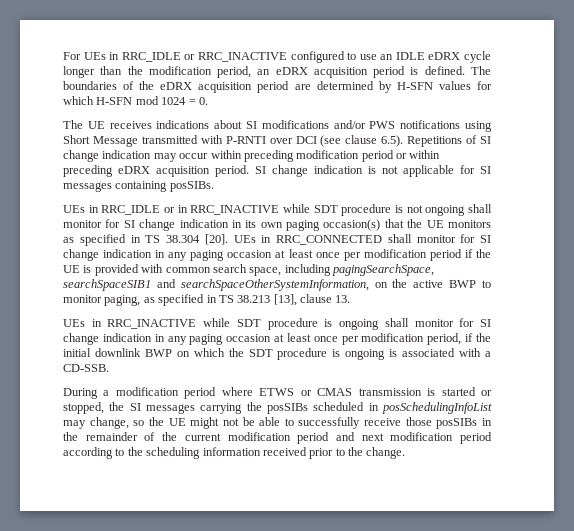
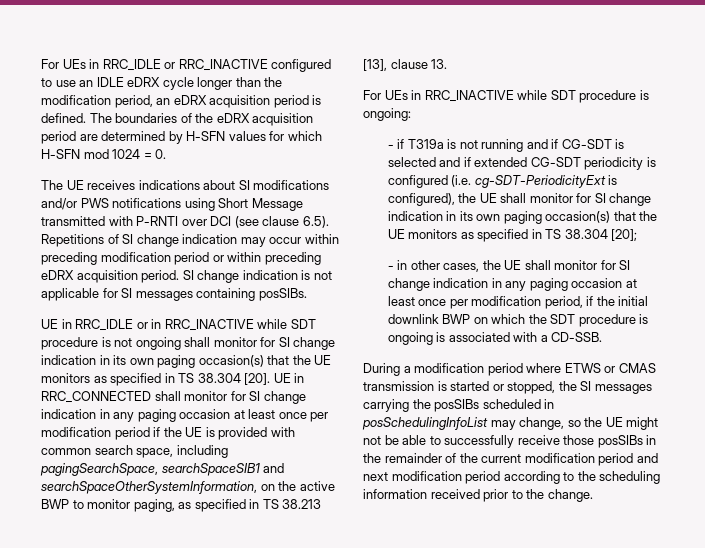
- UEs in RRC_IDLE or in RRC_INACTIVE while SDT procedure is not ongoing shall monitor for SI change indication in its own paging occasion(s) that the UE monitors as specified in TS 38.304 [20].
+ UE in RRC_IDLE or in RRC_INACTIVE while SDT procedure is not ongoing shall monitor for SI change indication in its own paging occasion(s) that the UE monitors as specified in TS 38.304 [20].
- UEs in RRC_CONNECTED shall monitor for SI change indication in any paging occasion at least once per modification period if the UE is provided with common search space, including pagingSearchSpace, searchSpaceSIB1 and searchSpaceOtherSystemInformation, on the active BWP to monitor paging, as specified in TS 38.213 [13], clause 13.
+ UE in RRC_CONNECTED shall monitor for SI change indication in any paging occasion at least once per modification period if the UE is provided with common search space, including pagingSearchSpace, searchSpaceSIB1 and searchSpaceOtherSystemInformation, on the active BWP to monitor paging, as specified in TS 38.213 [13], clause 13.
- UEs in RRC_INACTIVE while SDT procedure is ongoing shall monitor for SI change indication in any paging occasion at least once per modification period, if the initial downlink BWP on which the SDT procedure is ongoing is associated with a CD-SSB.
+ For UEs in RRC_INACTIVE while SDT procedure is ongoing:
+ - if T319a is not running and if CG-SDT is selected and if extended CG-SDT periodicity is configured (i.e. cg-SDT-PeriodicityExt is configured), the UE shall monitor for SI change indication in its own paging occasion(s) that the UE monitors as specified in TS 38.304 [20];
+ - in other cases, the UE shall monitor for SI change indication in any paging occasion at least once per modification period, if the initial downlink BWP on which the SDT procedure is ongoing is associated with a CD-SSB.

